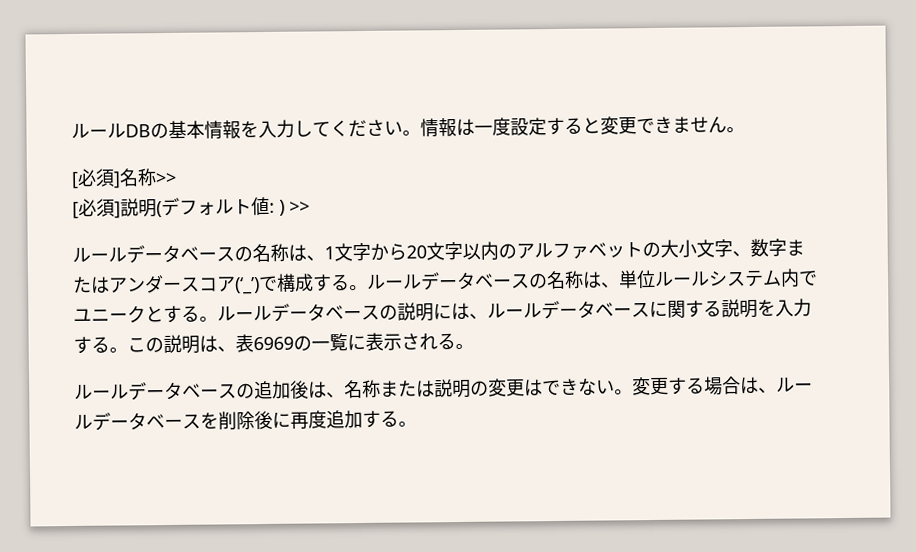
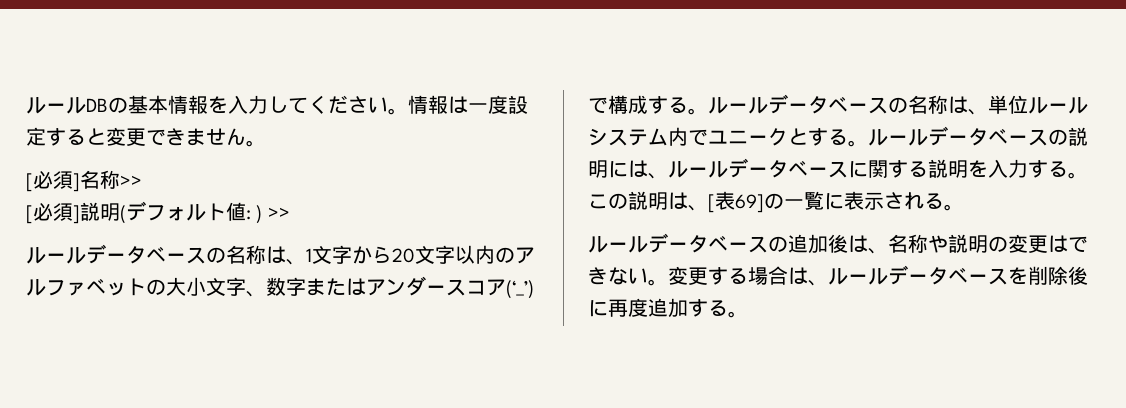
- この説明は、表6969の一覧に表示される。
+ この説明は、[表69]の一覧に表示される。
- ルールデータベースの追加後は、名称または説明の変更はできない。
+ ルールデータベースの追加後は、名称や説明の変更はできない。

